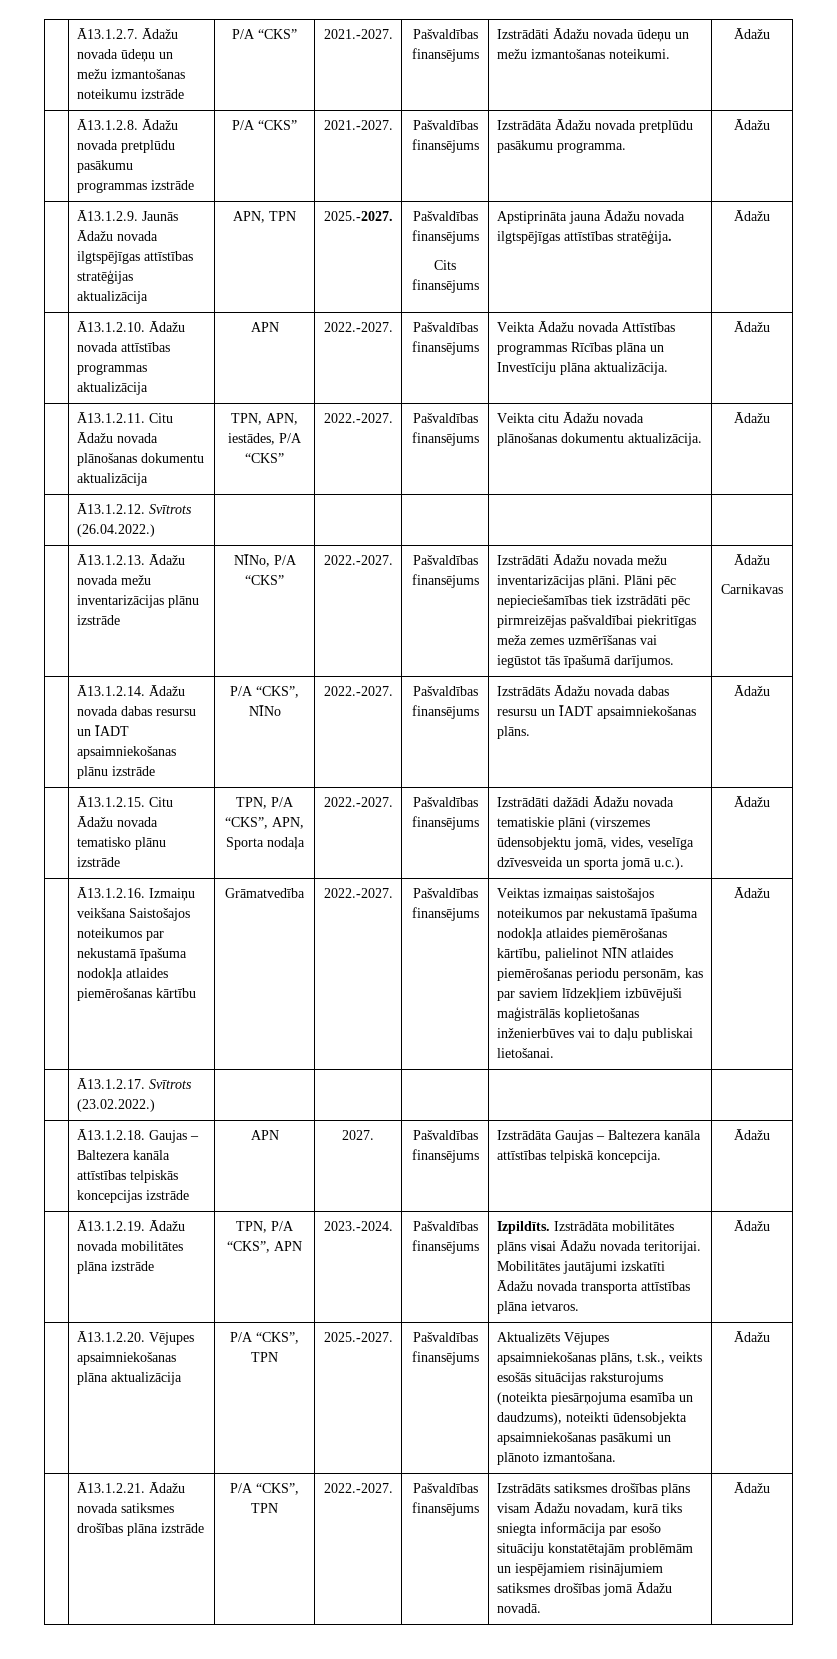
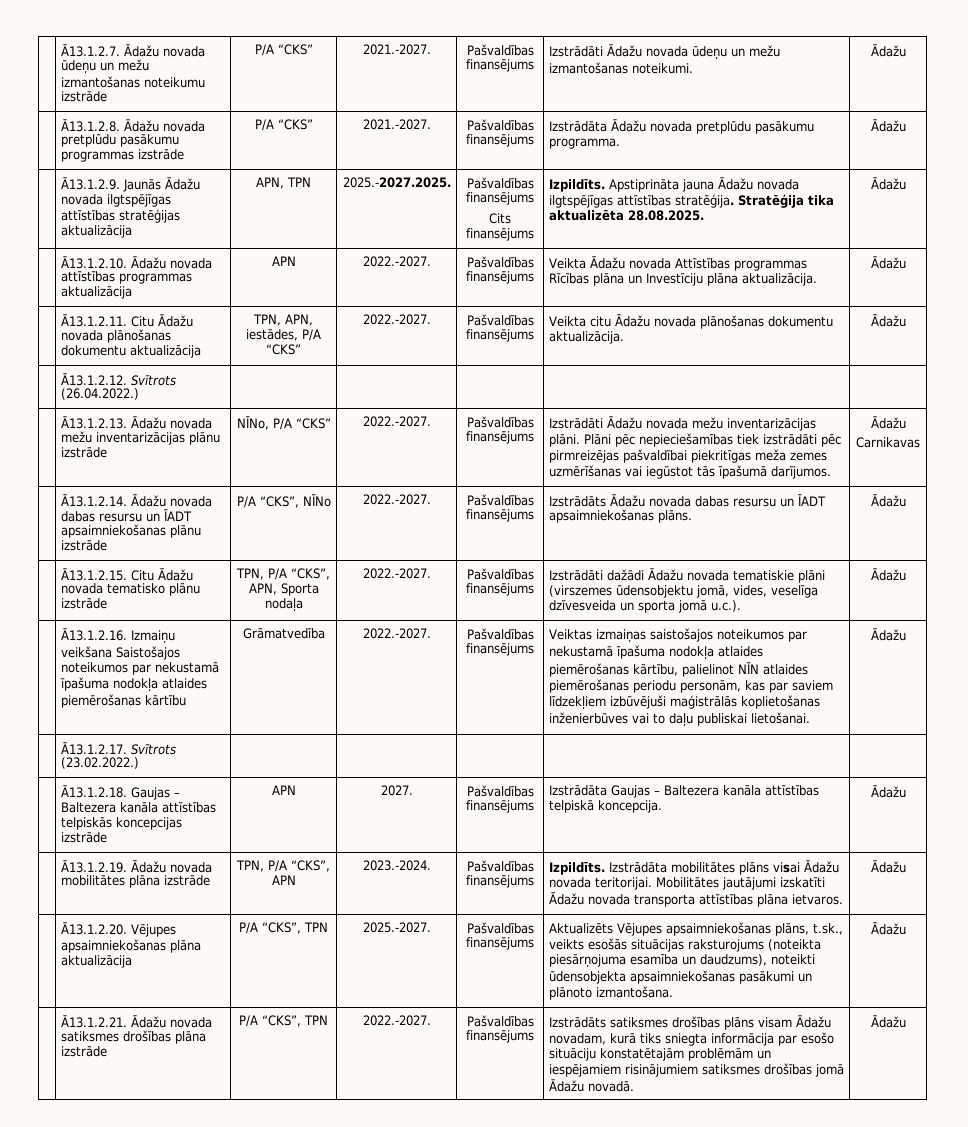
- | Ā13.1.2.9. Jaunās Ādažu novada ilgtspējīgas attīstības stratēģijas aktualizācija | APN, TPN | 2025.-2027. | Pašvaldības finansējums
- Cits finansējums | Apstiprināta jauna Ādažu novada ilgtspējīgas attīstības stratēģija. | Ādažu
+ | Ā13.1.2.9. Jaunās Ādažu novada ilgtspējīgas attīstības stratēģijas aktualizācija | APN, TPN | 2025.-2027.2025. | Pašvaldības finansējums
+ Cits finansējums | Izpildīts. Apstiprināta jauna Ādažu novada ilgtspējīgas attīstības stratēģija. Stratēģija tika aktualizēta 28.08.2025. | Ādažu

